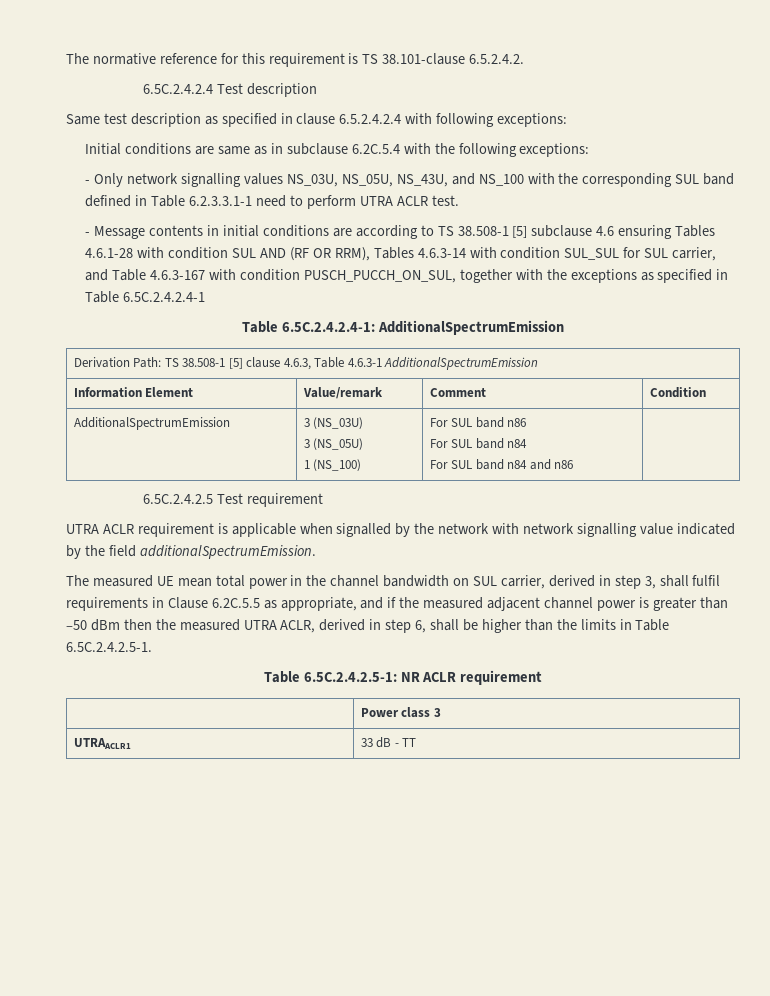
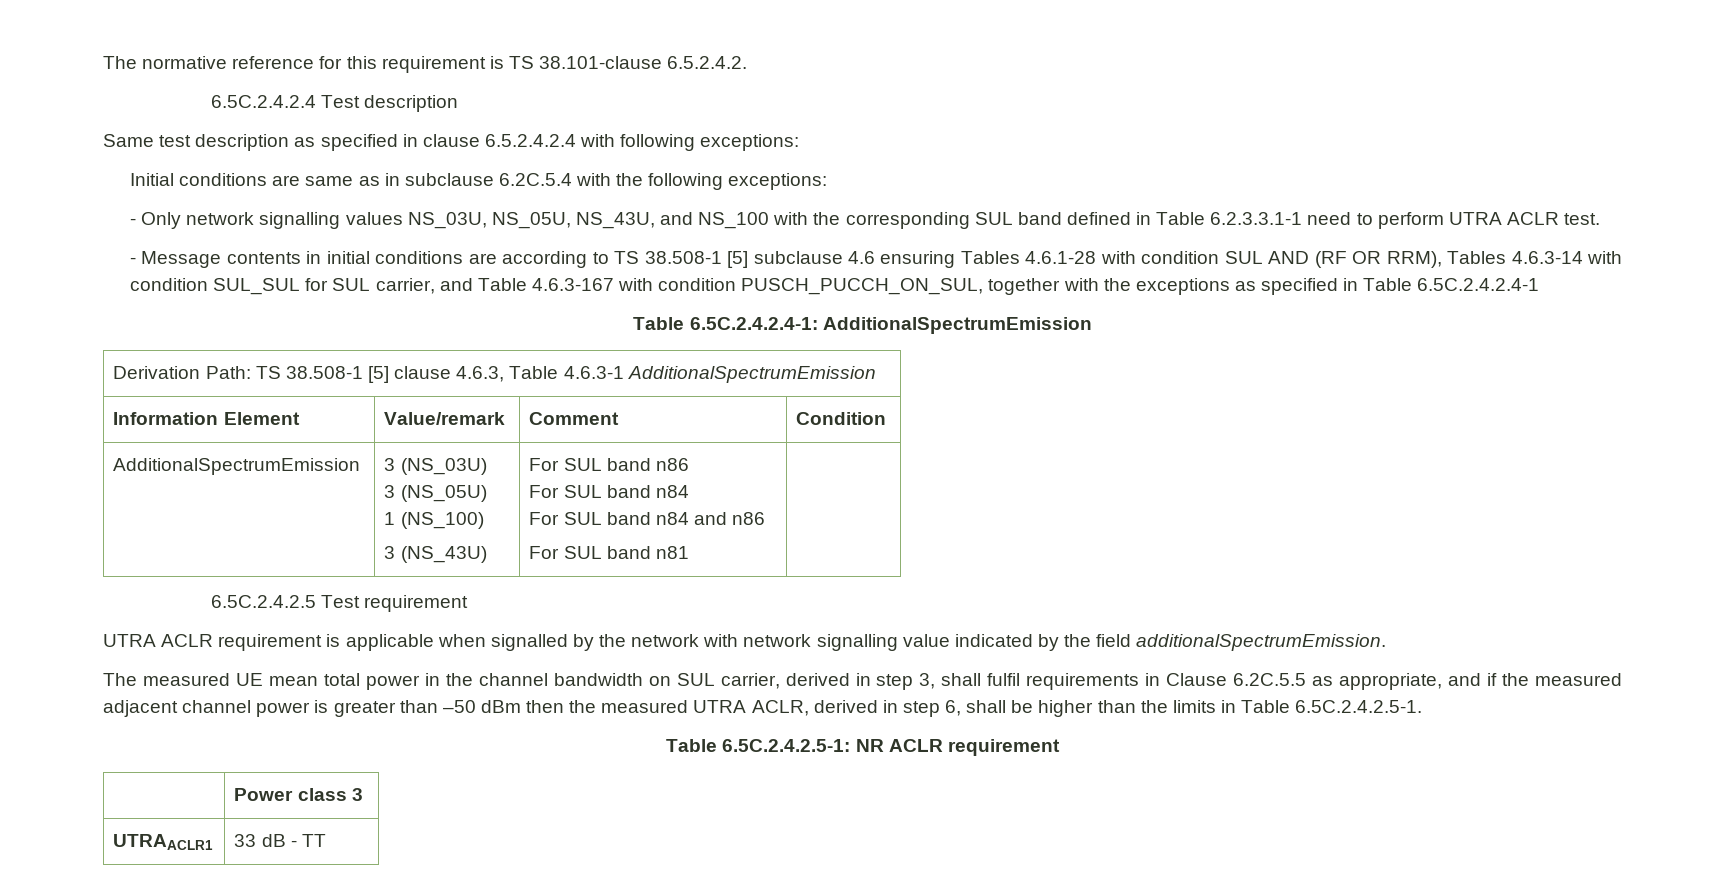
  AdditionalSpectrumEmission | 3 (NS_03U)
  3 (NS_05U)
- 1 (NS_100) | For SUL band n86
+ 1 (NS_100)
+ 3 (NS_43U) | For SUL band n86
  For SUL band n84
- For SUL band n84 and n86 |
+ For SUL band n84 and n86
+ For SUL band n81 |

